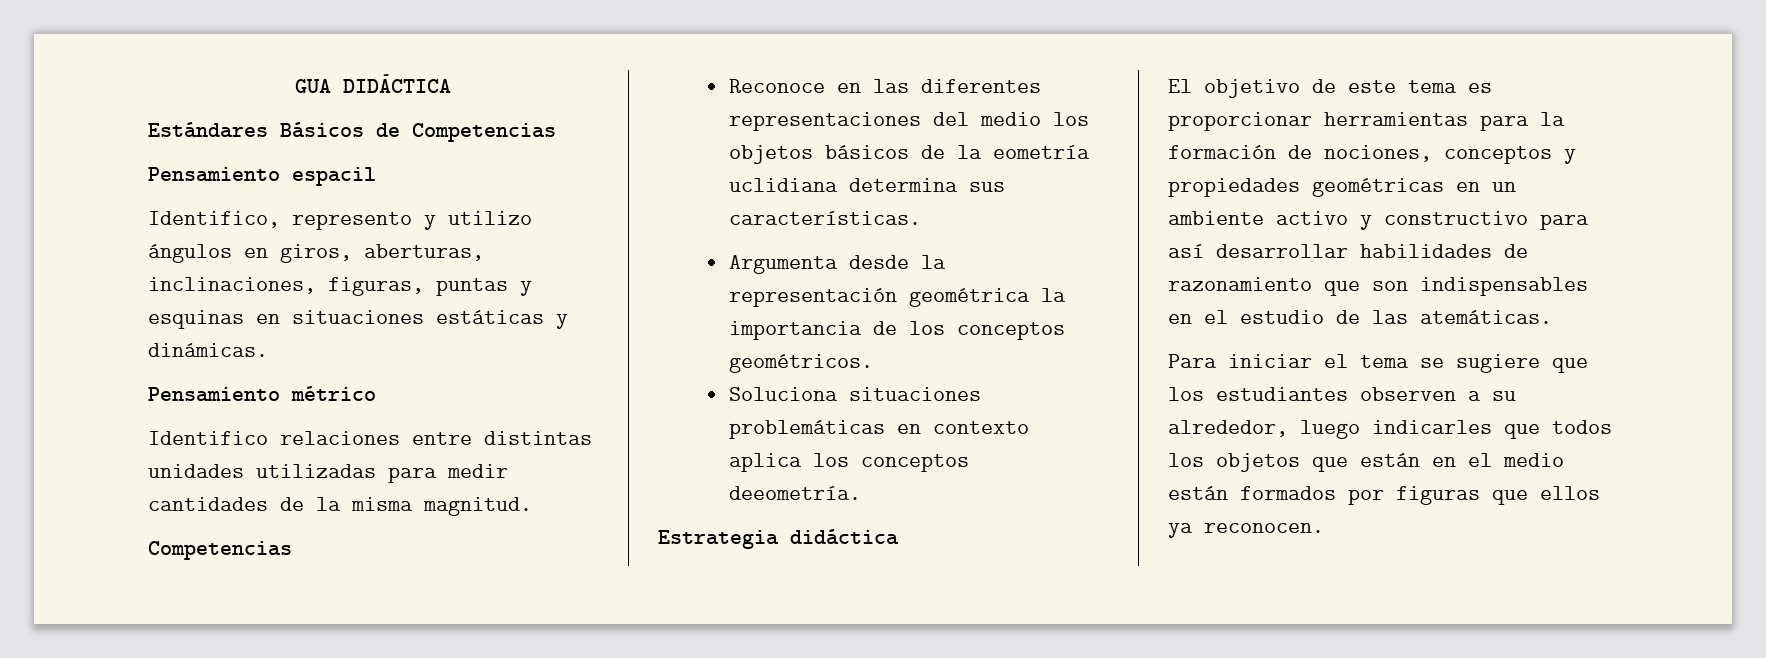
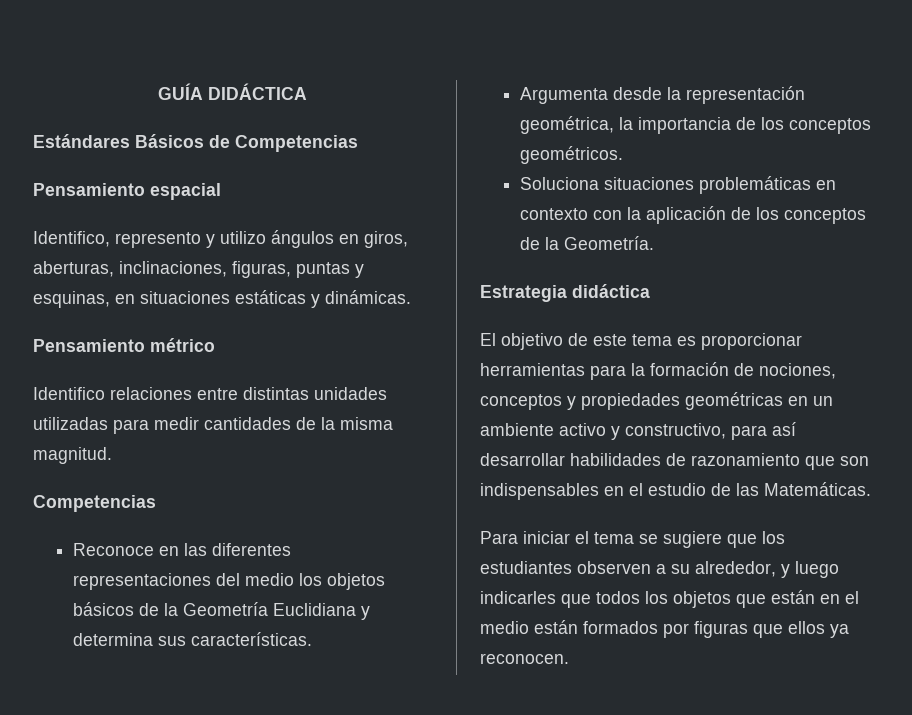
- GUA DIDÁCTICA
+ GUÍA DIDÁCTICA
- Pensamiento espacil
+ Pensamiento espacial
- Identifico, represento y utilizo ángulos en giros, aberturas, inclinaciones, figuras, puntas y esquinas en situaciones estáticas y dinámicas.
+ Identifico, represento y utilizo ángulos en giros, aberturas, inclinaciones, figuras, puntas y esquinas, en situaciones estáticas y dinámicas.
- Reconoce en las diferentes representaciones del medio los objetos básicos de la eometría uclidiana determina sus características.
+ Reconoce en las diferentes representaciones del medio los objetos básicos de la Geometría Euclidiana y determina sus características.
- Argumenta desde la representación geométrica la importancia de los conceptos geométricos.
+ Argumenta desde la representación geométrica, la importancia de los conceptos geométricos.
- Soluciona situaciones problemáticas en contexto aplica los conceptos deeometría.
+ Soluciona situaciones problemáticas en contexto con la aplicación de los conceptos de la Geometría.
- El objetivo de este tema es proporcionar herramientas para la formación de nociones, conceptos y propiedades geométricas en un ambiente activo y constructivo para así desarrollar habilidades de razonamiento que son indispensables en el estudio de las atemáticas.
+ El objetivo de este tema es proporcionar herramientas para la formación de nociones, conceptos y propiedades geométricas en un ambiente activo y constructivo, para así desarrollar habilidades de razonamiento que son indispensables en el estudio de las Matemáticas.
- Para iniciar el tema se sugiere que los estudiantes observen a su alrededor, luego indicarles que todos los objetos que están en el medio están formados por figuras que ellos ya reconocen.
+ Para iniciar el tema se sugiere que los estudiantes observen a su alrededor, y luego indicarles que todos los objetos que están en el medio están formados por figuras que ellos ya reconocen.

